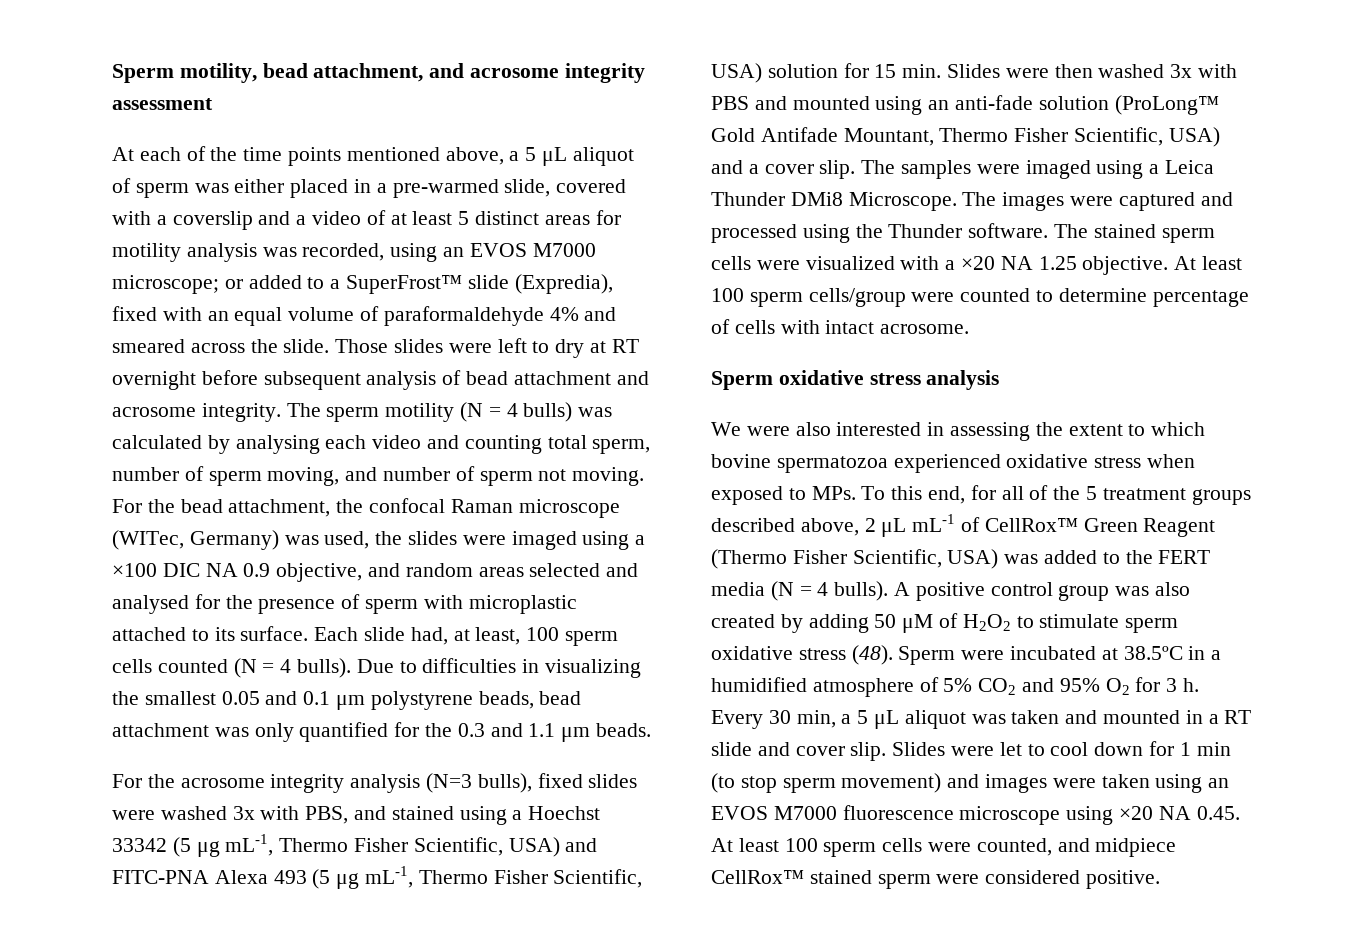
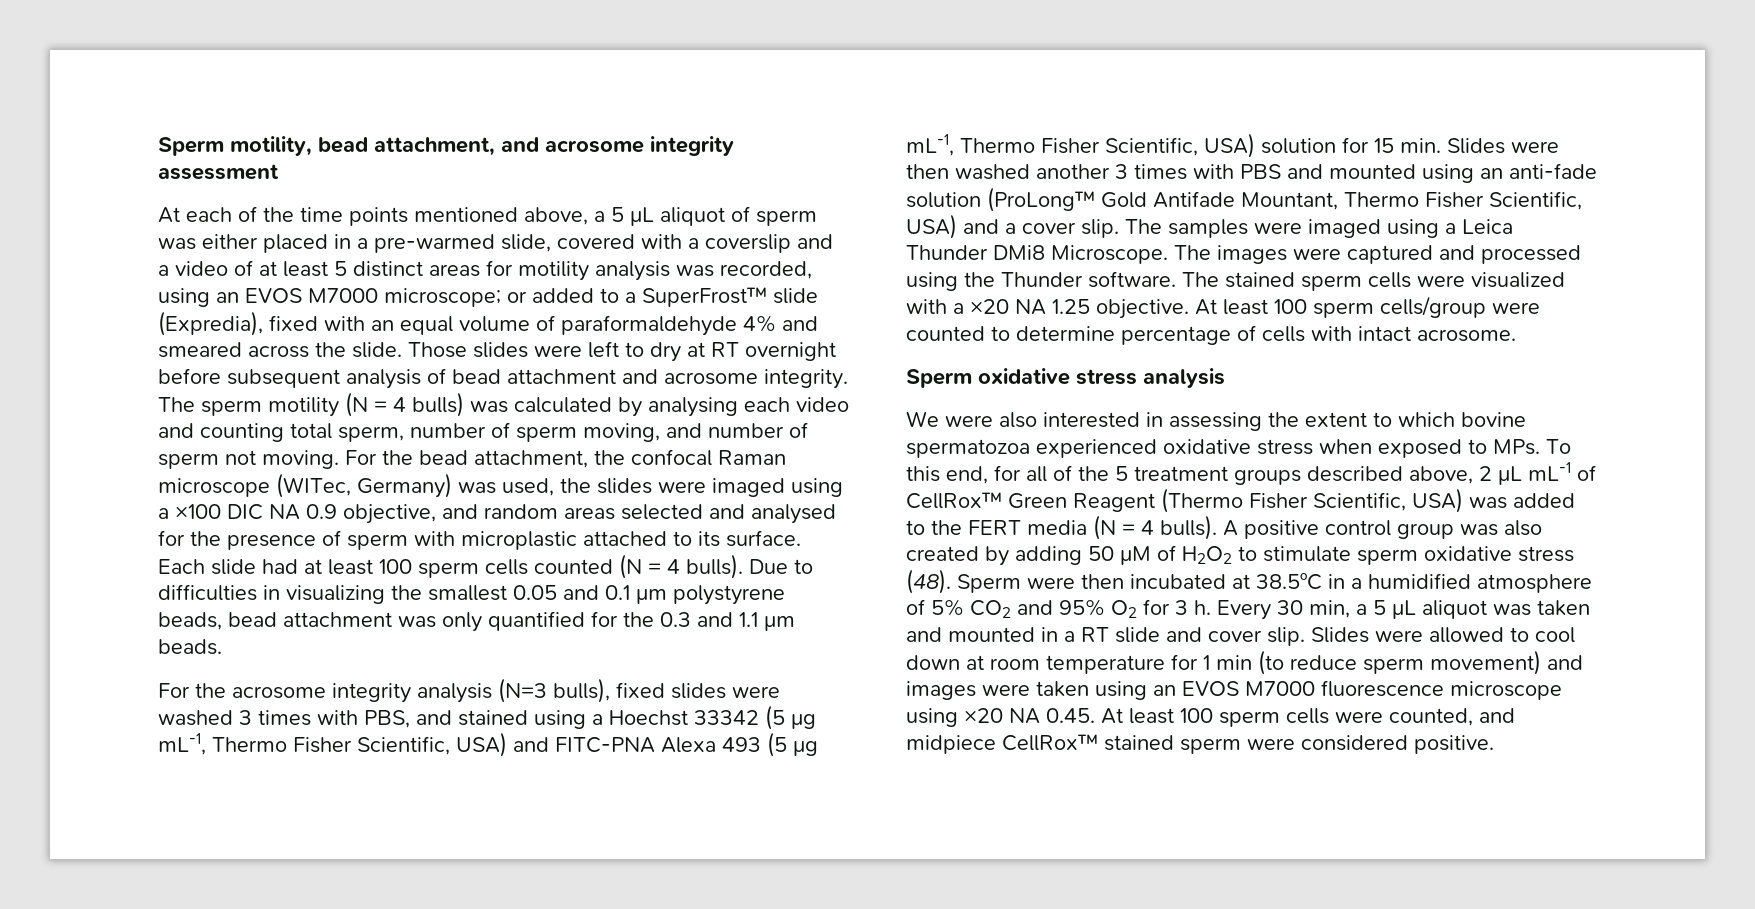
- Each slide had, at least, 100 sperm cells counted (N = 4 bulls).
+ Each slide had at least 100 sperm cells counted (N = 4 bulls).
- For the acrosome integrity analysis (N=3 bulls), fixed slides were washed 3x with PBS, and stained using a Hoechst 33342 (5 μg mL-1, Thermo Fisher Scientific, USA) and FITC-PNA Alexa 493 (5 μg mL-1, Thermo Fisher Scientific, USA) solution for 15 min. Slides were then washed 3x with PBS and mounted using an anti-fade solution (ProLong™ Gold Antifade Mountant, Thermo Fisher Scientific, USA) and a cover slip.
+ For the acrosome integrity analysis (N=3 bulls), fixed slides were washed 3 times with PBS, and stained using a Hoechst 33342 (5 μg mL-1, Thermo Fisher Scientific, USA) and FITC-PNA Alexa 493 (5 μg mL-1, Thermo Fisher Scientific, USA) solution for 15 min. Slides were then washed another 3 times with PBS and mounted using an anti-fade solution (ProLong™ Gold Antifade Mountant, Thermo Fisher Scientific, USA) and a cover slip.
- Sperm were incubated at 38.5ºC in a humidified atmosphere of 5% CO2 and 95% O2 for 3 h.
+ Sperm were then incubated at 38.5ºC in a humidified atmosphere of 5% CO2 and 95% O2 for 3 h.
- Slides were let to cool down for 1 min (to stop sperm movement) and images were taken using an EVOS M7000 fluorescence microscope using ×20 NA 0.45. At least 100 sperm cells were counted, and midpiece CellRox™ stained sperm were considered positive.
+ Slides were allowed to cool down at room temperature for 1 min (to reduce sperm movement) and images were taken using an EVOS M7000 fluorescence microscope using ×20 NA 0.45. At least 100 sperm cells were counted, and midpiece CellRox™ stained sperm were considered positive.

